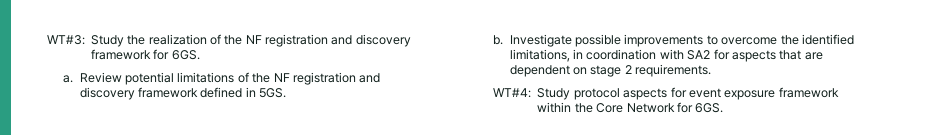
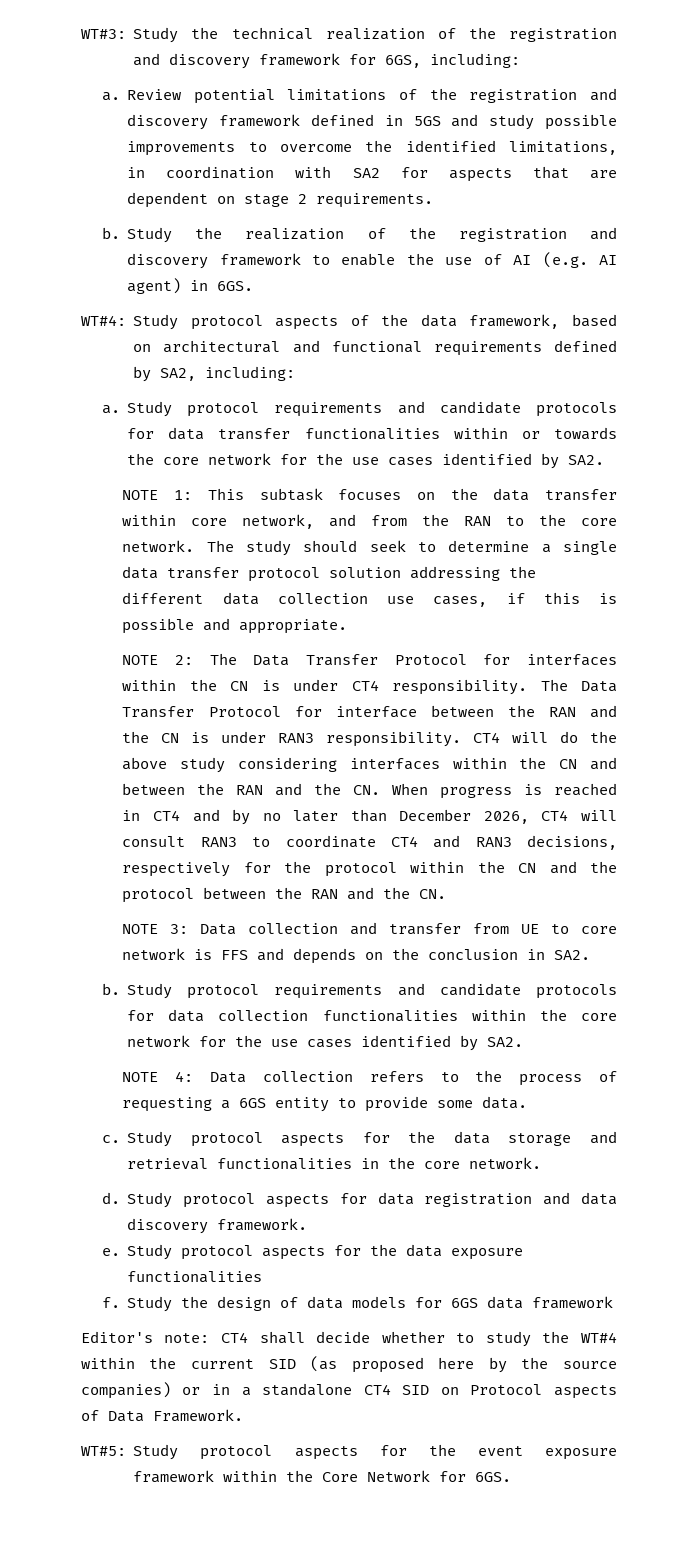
- WT#3: Study the realization of the NF registration and discovery framework for 6GS.
+ WT#3: Study the technical realization of the registration and discovery framework for 6GS, including:
- Review potential limitations of the NF registration and discovery framework defined in 5GS.
- b. Investigate possible improvements to overcome the identified limitations, in coordination with SA2 for aspects that are dependent on stage 2 requirements.
+ Review potential limitations of the registration and discovery framework defined in 5GS and study possible improvements to overcome the identified limitations, in coordination with SA2 for aspects that are dependent on stage 2 requirements.
- WT#4: Study protocol aspects for event exposure framework within the Core Network for 6GS.
+ b. Study the realization of the registration and discovery framework to enable the use of AI (e.g. AI agent) in 6GS.
+ WT#4: Study protocol aspects of the data framework, based on architectural and functional requirements defined by SA2, including:
+ a. Study protocol requirements and candidate protocols for data transfer functionalities within or towards the core network for the use cases identified by SA2.
+ NOTE 1: This subtask focuses on the data transfer within core network, and from the RAN to the core network. The study should seek to determine a single data transfer protocol solution addressing the different data collection use cases, if this is possible and appropriate.
+ NOTE 2: The Data Transfer Protocol for interfaces within the CN is under CT4 responsibility. The Data Transfer Protocol for interface between the RAN and the CN is under RAN3 responsibility. CT4 will do the above study considering interfaces within the CN and between the RAN and the CN. When progress is reached in CT4 and by no later than December 2026, CT4 will consult RAN3 to coordinate CT4 and RAN3 decisions, respectively for the protocol within the CN and the protocol between the RAN and the CN.
+ NOTE 3: Data collection and transfer from UE to core network is FFS and depends on the conclusion in SA2.
+ b. Study protocol requirements and candidate protocols for data collection functionalities within the core network for the use cases identified by SA2.
+ NOTE 4: Data collection refers to the process of requesting a 6GS entity to provide some data.
+ c. Study protocol aspects for the data storage and retrieval functionalities in the core network.
+ d. Study protocol aspects for data registration and data discovery framework.
+ e. Study protocol aspects for the data exposure functionalities
+ f. Study the design of data models for 6GS data framework
+ Editor's note: CT4 shall decide whether to study the WT#4 within the current SID (as proposed here by the source companies) or in a standalone CT4 SID on Protocol aspects of Data Framework.
+ WT#5: Study protocol aspects for the event exposure framework within the Core Network for 6GS.

